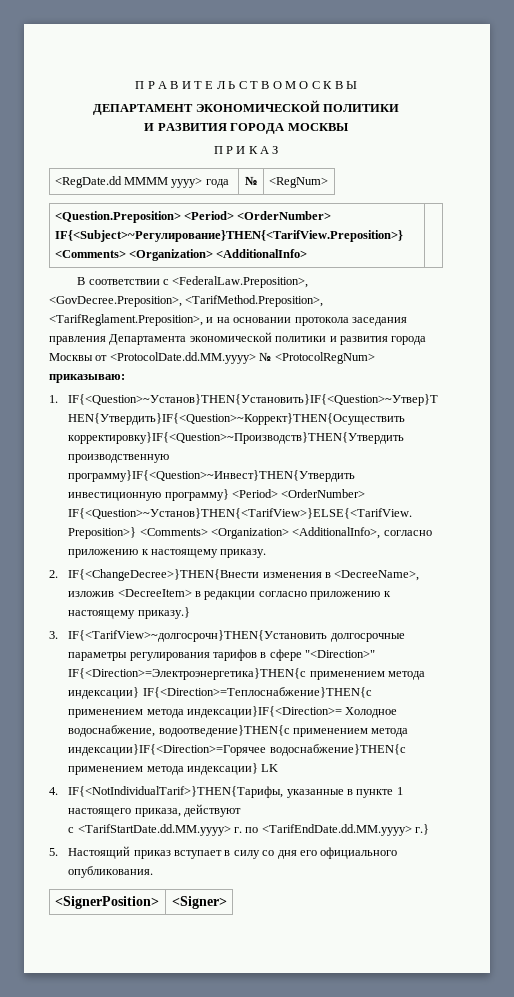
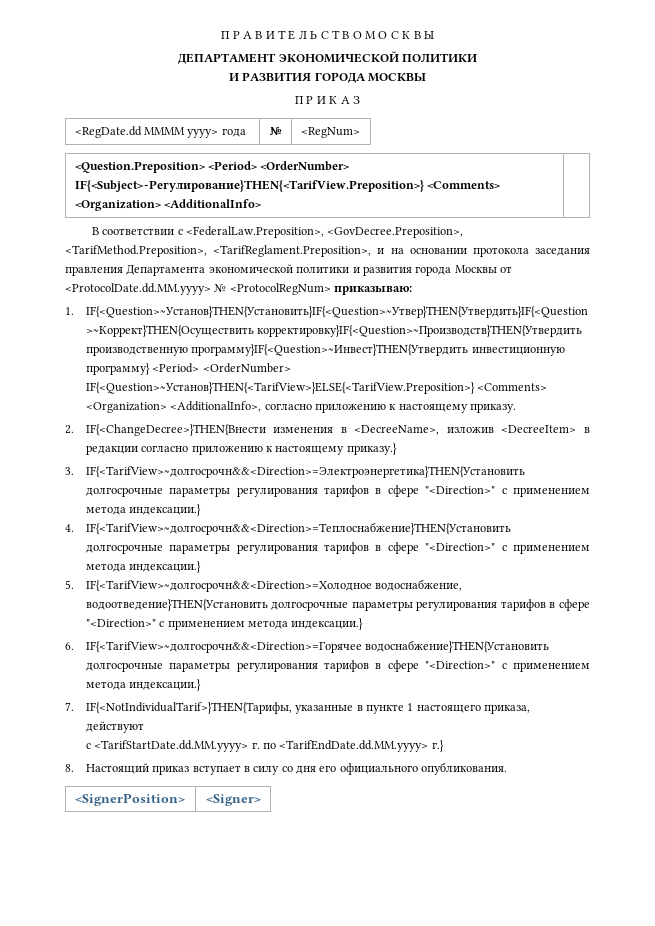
- 3. IF{<TarifView>~долгосрочн}THEN{Установить долгосрочные параметры регулирования тарифов в сфере "<Direction>" IF{<Direction>=Электроэнергетика}THEN{с применением метода индексации} IF{<Direction>=Теплоснабжение}THEN{с применением метода индексации}IF{<Direction>= Холодное водоснабжение, водоотведение}THEN{с применением метода индексации}IF{<Direction>=Горячее водоснабжение}THEN{с применением метода индексации} LK
- 4. IF{<NotIndividualTarif>}THEN{Тарифы, указанные в пункте 1 настоящего приказа, действуют
+ 3. IF{<TarifView>~долгосрочн&&<Direction>=Электроэнергетика}THEN{Установить долгосрочные параметры регулирования тарифов в сфере "<Direction>" с применением метода индексации.}
+ 4. IF{<TarifView>~долгосрочн&&<Direction>=Теплоснабжение}THEN{Установить долгосрочные параметры регулирования тарифов в сфере "<Direction>" с применением метода индексации.}
+ 5. IF{<TarifView>~долгосрочн&&<Direction>=Холодное водоснабжение, водоотведение}THEN{Установить долгосрочные параметры регулирования тарифов в сфере "<Direction>" с применением метода индексации.}
+ 6. IF{<TarifView>~долгосрочн&&<Direction>=Горячее водоснабжение}THEN{Установить долгосрочные параметры регулирования тарифов в сфере "<Direction>" с применением метода индексации.}
+ 7. IF{<NotIndividualTarif>}THEN{Тарифы, указанные в пункте 1 настоящего приказа, действуют
- 5. Настоящий приказ вступает в силу со дня его официального опубликования.
+ 8. Настоящий приказ вступает в силу со дня его официального опубликования.

